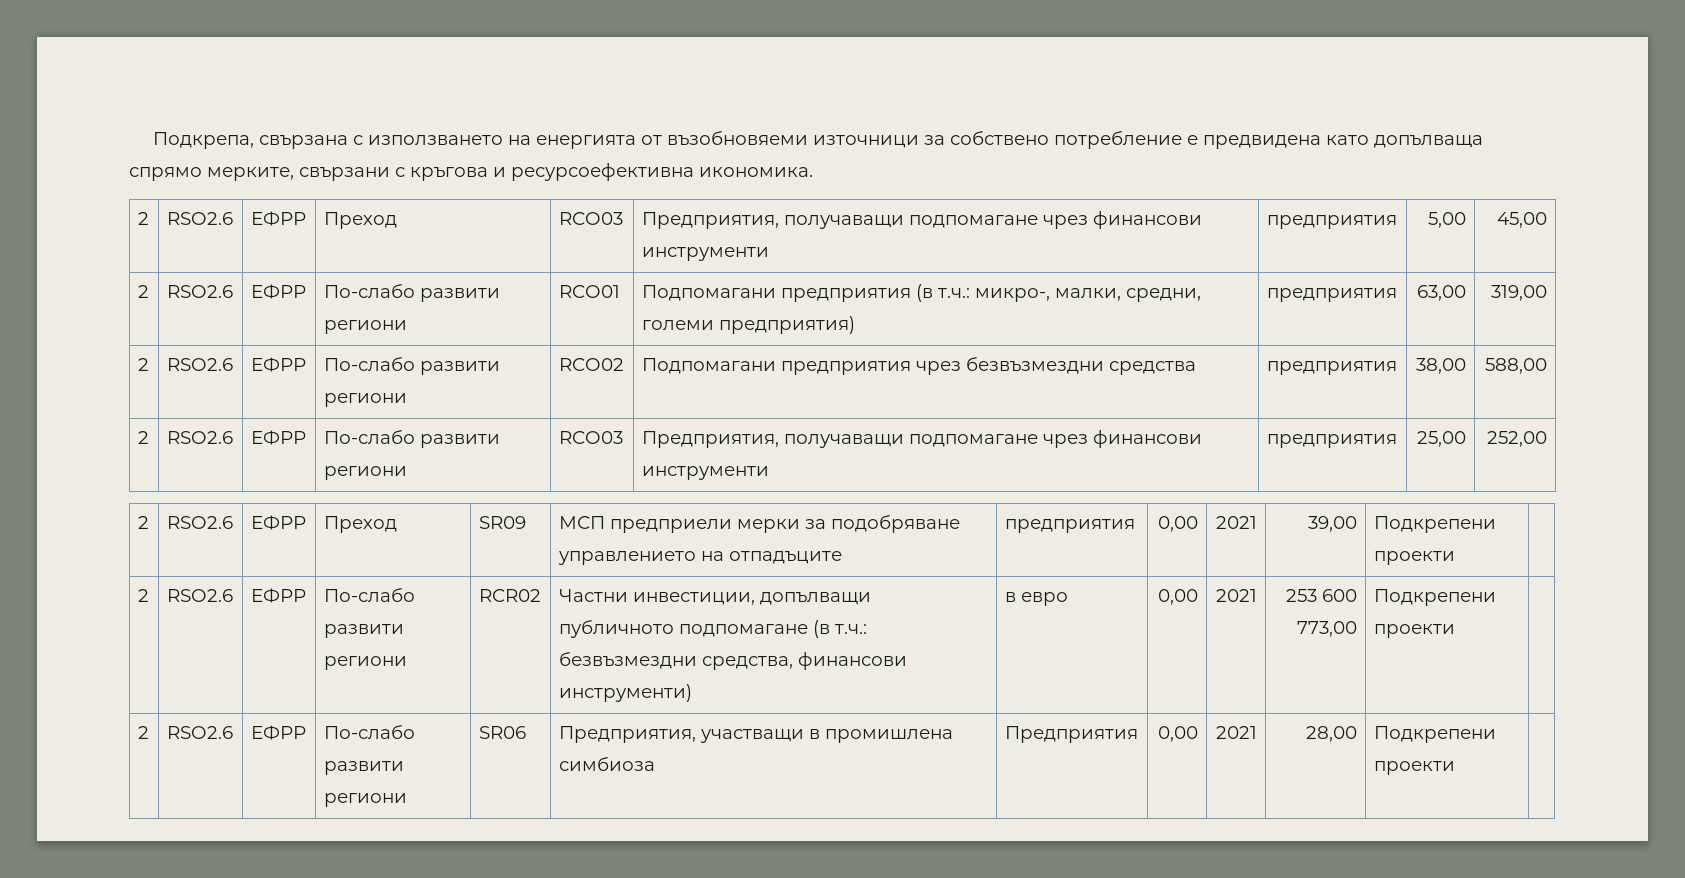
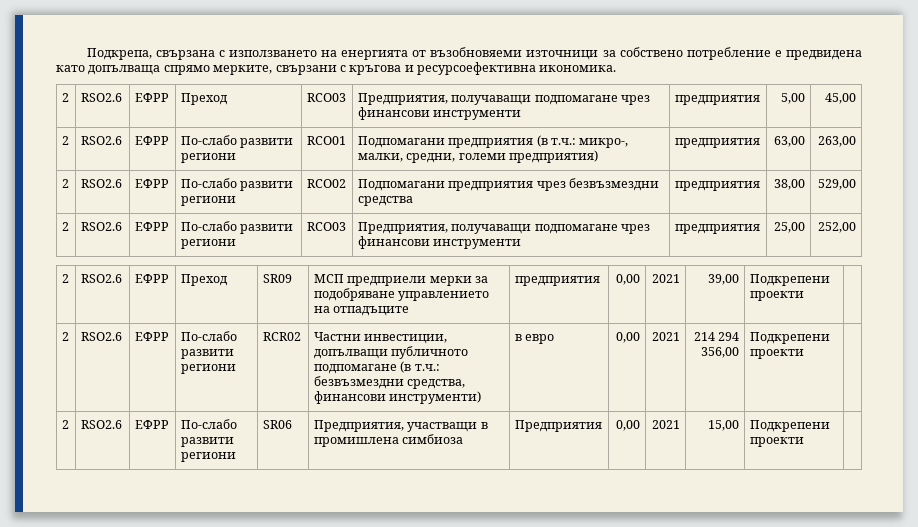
- 2 | RSO2.6 | ЕФРР | По-слабо развити региони | RCO01 | Подпомагани предприятия (в т.ч.: микро-, малки, средни, големи предприятия) | предприятия | 63,00 | 319,00
+ 2 | RSO2.6 | ЕФРР | По-слабо развити региони | RCO01 | Подпомагани предприятия (в т.ч.: микро-, малки, средни, големи предприятия) | предприятия | 63,00 | 263,00
- 2 | RSO2.6 | ЕФРР | По-слабо развити региони | RCO02 | Подпомагани предприятия чрез безвъзмездни средства | предприятия | 38,00 | 588,00
+ 2 | RSO2.6 | ЕФРР | По-слабо развити региони | RCO02 | Подпомагани предприятия чрез безвъзмездни средства | предприятия | 38,00 | 529,00
- 2 | RSO2.6 | ЕФРР | По-слабо развити региони | RCR02 | Частни инвестиции, допълващи публичното подпомагане (в т.ч.: безвъзмездни средства, финансови инструменти) | в евро | 0,00 | 2021 | 253 600 773,00 | Подкрепени проекти |
+ 2 | RSO2.6 | ЕФРР | По-слабо развити региони | RCR02 | Частни инвестиции, допълващи публичното подпомагане (в т.ч.: безвъзмездни средства, финансови инструменти) | в евро | 0,00 | 2021 | 214 294 356,00 | Подкрепени проекти |
- 2 | RSO2.6 | ЕФРР | По-слабо развити региони | SR06 | Предприятия, участващи в промишлена симбиоза | Предприятия | 0,00 | 2021 | 28,00 | Подкрепени проекти |
+ 2 | RSO2.6 | ЕФРР | По-слабо развити региони | SR06 | Предприятия, участващи в промишлена симбиоза | Предприятия | 0,00 | 2021 | 15,00 | Подкрепени проекти |

